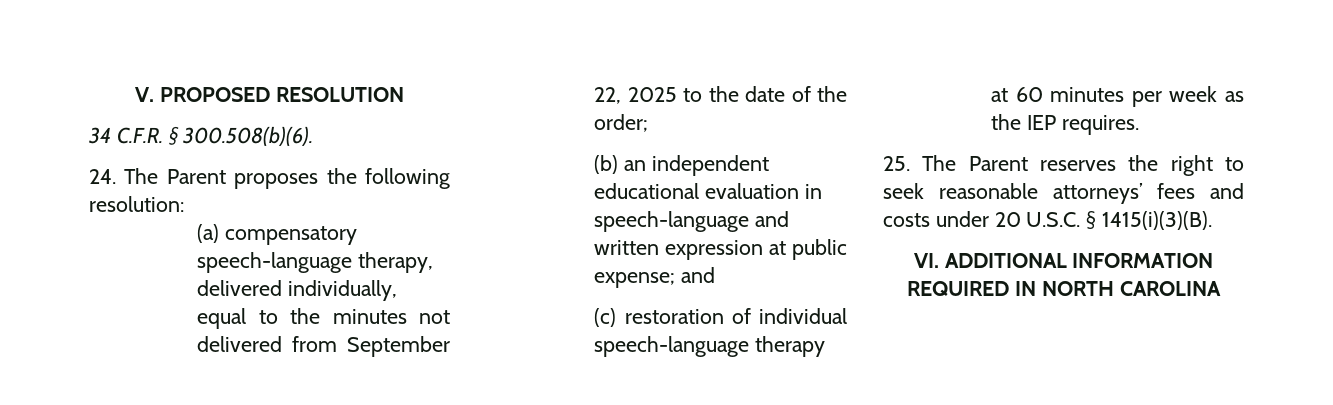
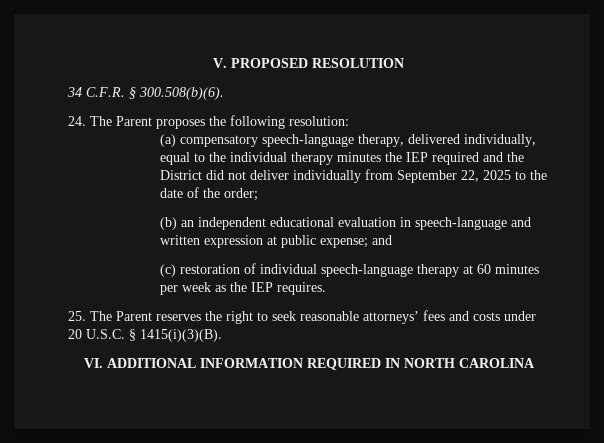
- (a) compensatory speech-language therapy, delivered individually, equal to the minutes not delivered from September 22, 2025 to the date of the order;
+ (a) compensatory speech-language therapy, delivered individually, equal to the individual therapy minutes the IEP required and the District did not deliver individually from September 22, 2025 to the date of the order;

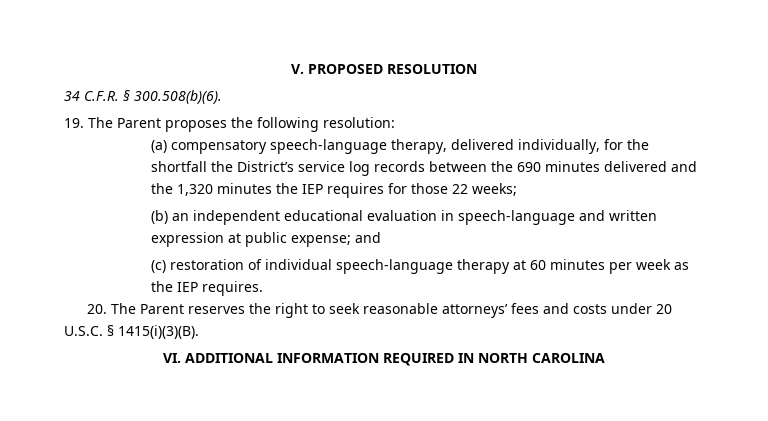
- 24. The Parent proposes the following resolution:
+ 19. The Parent proposes the following resolution:
- (a) compensatory speech-language therapy, delivered individually, equal to the individual therapy minutes the IEP required and the District did not deliver individually from September 22, 2025 to the date of the order;
+ (a) compensatory speech-language therapy, delivered individually, for the shortfall the District’s service log records between the 690 minutes delivered and the 1,320 minutes the IEP requires for those 22 weeks;
- 25. The Parent reserves the right to seek reasonable attorneys’ fees and costs under 20 U.S.C. § 1415(i)(3)(B).
+ 20. The Parent reserves the right to seek reasonable attorneys’ fees and costs under 20 U.S.C. § 1415(i)(3)(B).

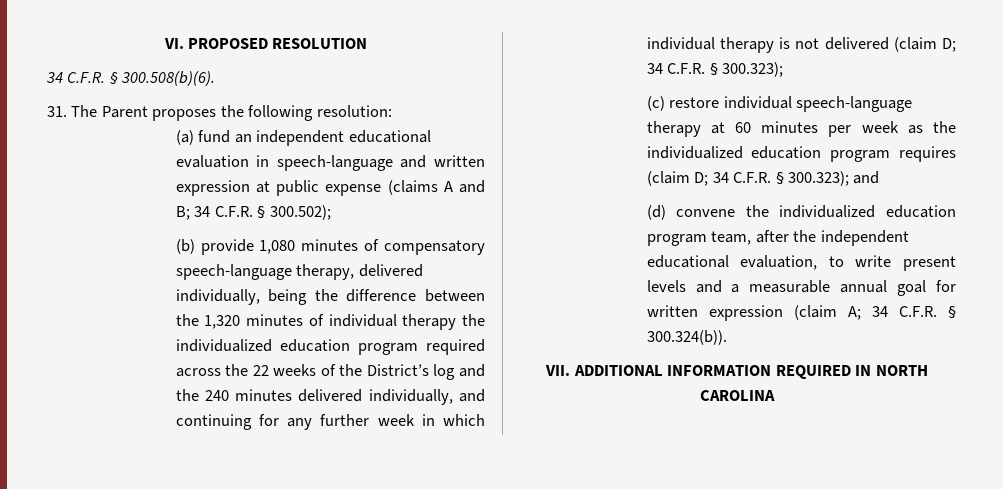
- V. PROPOSED RESOLUTION
+ VI. PROPOSED RESOLUTION
- 19. The Parent proposes the following resolution:
+ 31. The Parent proposes the following resolution:
- (a) compensatory speech-language therapy, delivered individually, for the shortfall the District’s service log records between the 690 minutes delivered and the 1,320 minutes the IEP requires for those 22 weeks;
- (b) an independent educational evaluation in speech-language and written expression at public expense; and
+ (a) fund an independent educational evaluation in speech-language and written expression at public expense (claims A and B; 34 C.F.R. § 300.502);
+ (b) provide 1,080 minutes of compensatory speech-language therapy, delivered individually, being the difference between the 1,320 minutes of individual therapy the individualized education program required across the 22 weeks of the District’s log and the 240 minutes delivered individually, and continuing for any further week in which individual therapy is not delivered (claim D; 34 C.F.R. § 300.323);
- (c) restoration of individual speech-language therapy at 60 minutes per week as the IEP requires.
- 20. The Parent reserves the right to seek reasonable attorneys’ fees and costs under 20 U.S.C. § 1415(i)(3)(B).
- VI. ADDITIONAL INFORMATION REQUIRED IN NORTH CAROLINA
+ (c) restore individual speech-language therapy at 60 minutes per week as the individualized education program requires (claim D; 34 C.F.R. § 300.323); and
+ (d) convene the individualized education program team, after the independent educational evaluation, to write present levels and a measurable annual goal for written expression (claim A; 34 C.F.R. § 300.324(b)).
+ VII. ADDITIONAL INFORMATION REQUIRED IN NORTH CAROLINA

